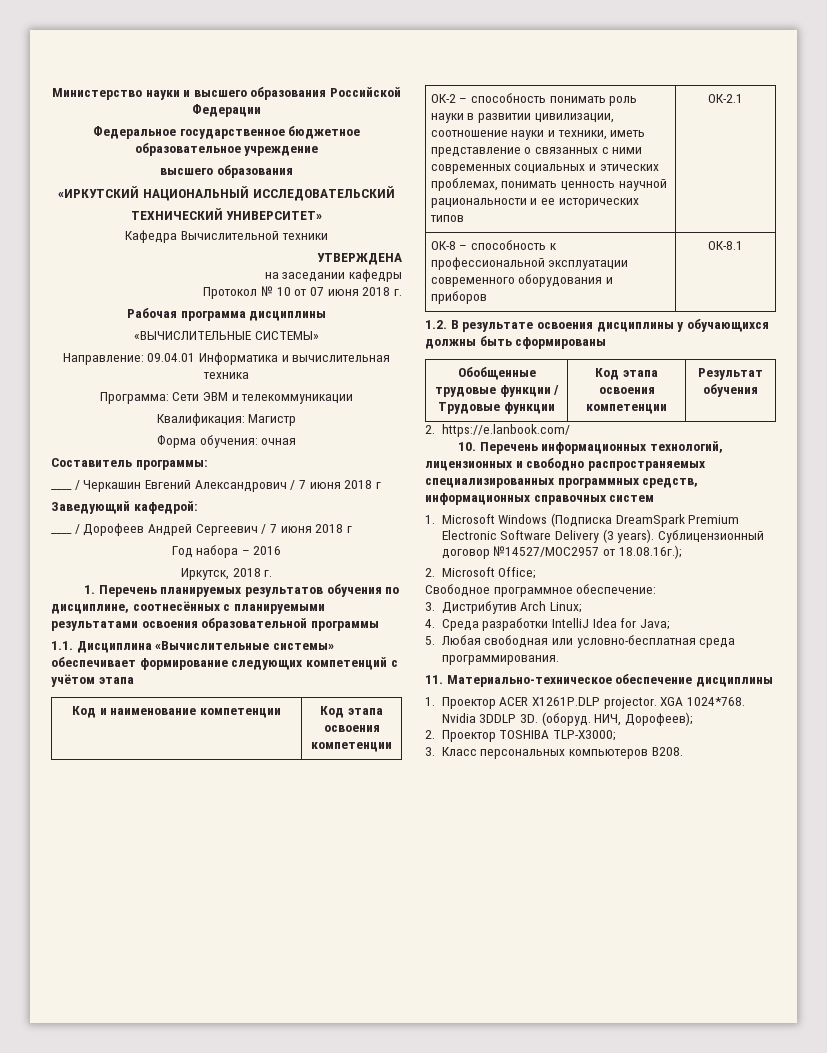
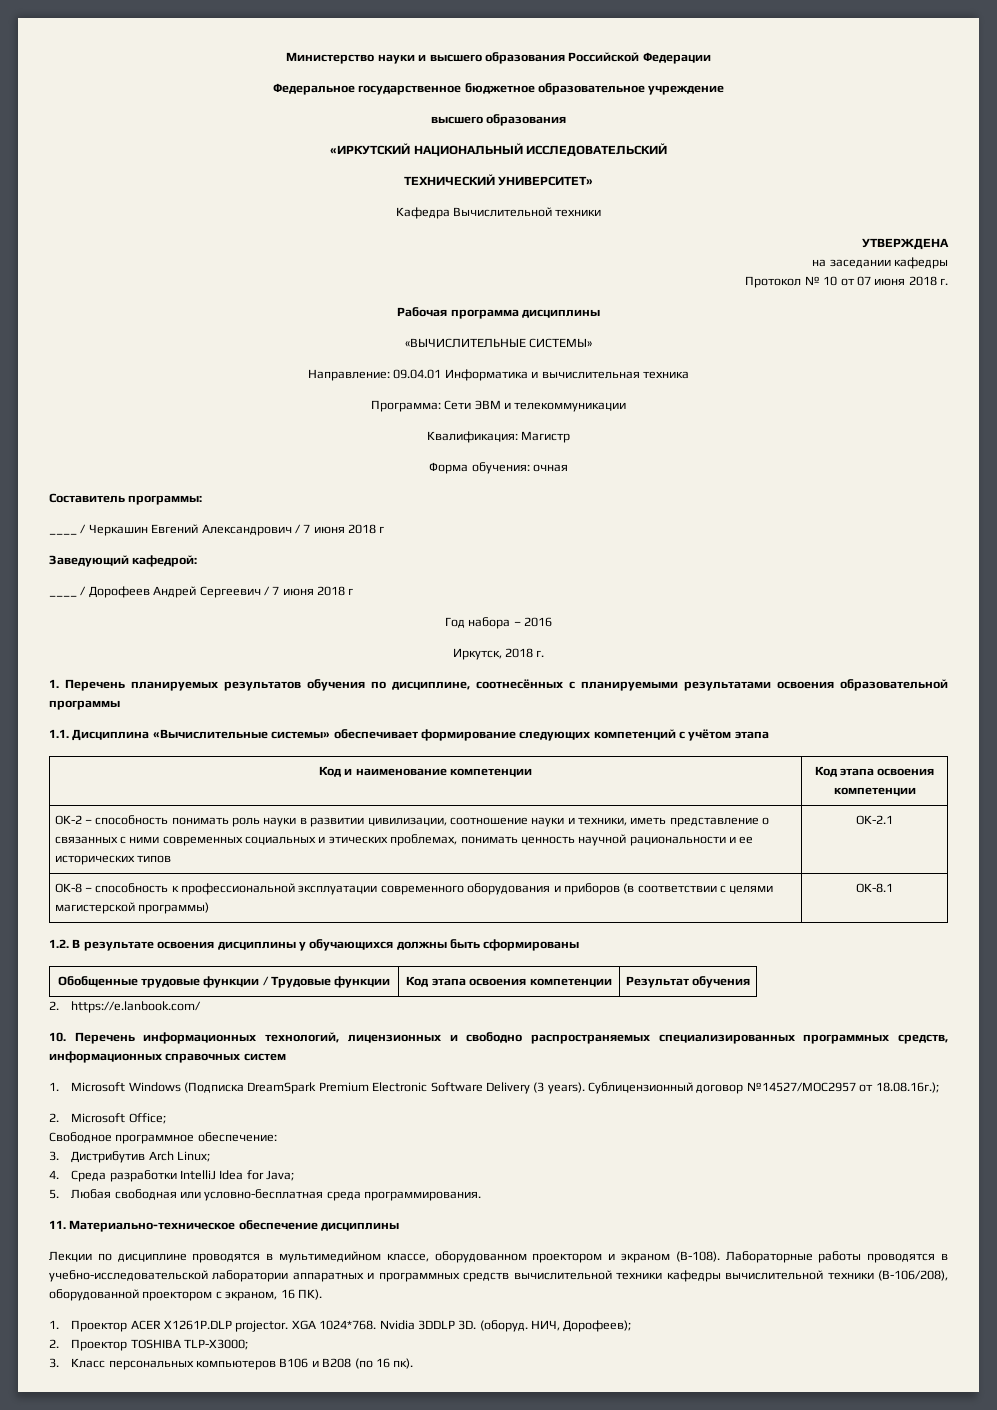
- ОК-8 – способность к профессиональной эксплуатации современного оборудования и приборов | ОК-8.1
+ ОК-8 – способность к профессиональной эксплуатации современного оборудования и приборов (в соответствии с целями магистерской программы) | ОК-8.1
+ Лекции по дисциплине проводятся в мультимедийном классе, оборудованном проектором и экраном (В-108). Лабораторные работы проводятся в учебно-исследовательской лаборатории аппаратных и программных средств вычислительной техники кафедры вычислительной техники (В-106/208), оборудованной проектором с экраном, 16 ПК).
- 3. Класс персональных компьютеров В208.
+ 3. Класс персональных компьютеров В106 и В208 (по 16 пк).

